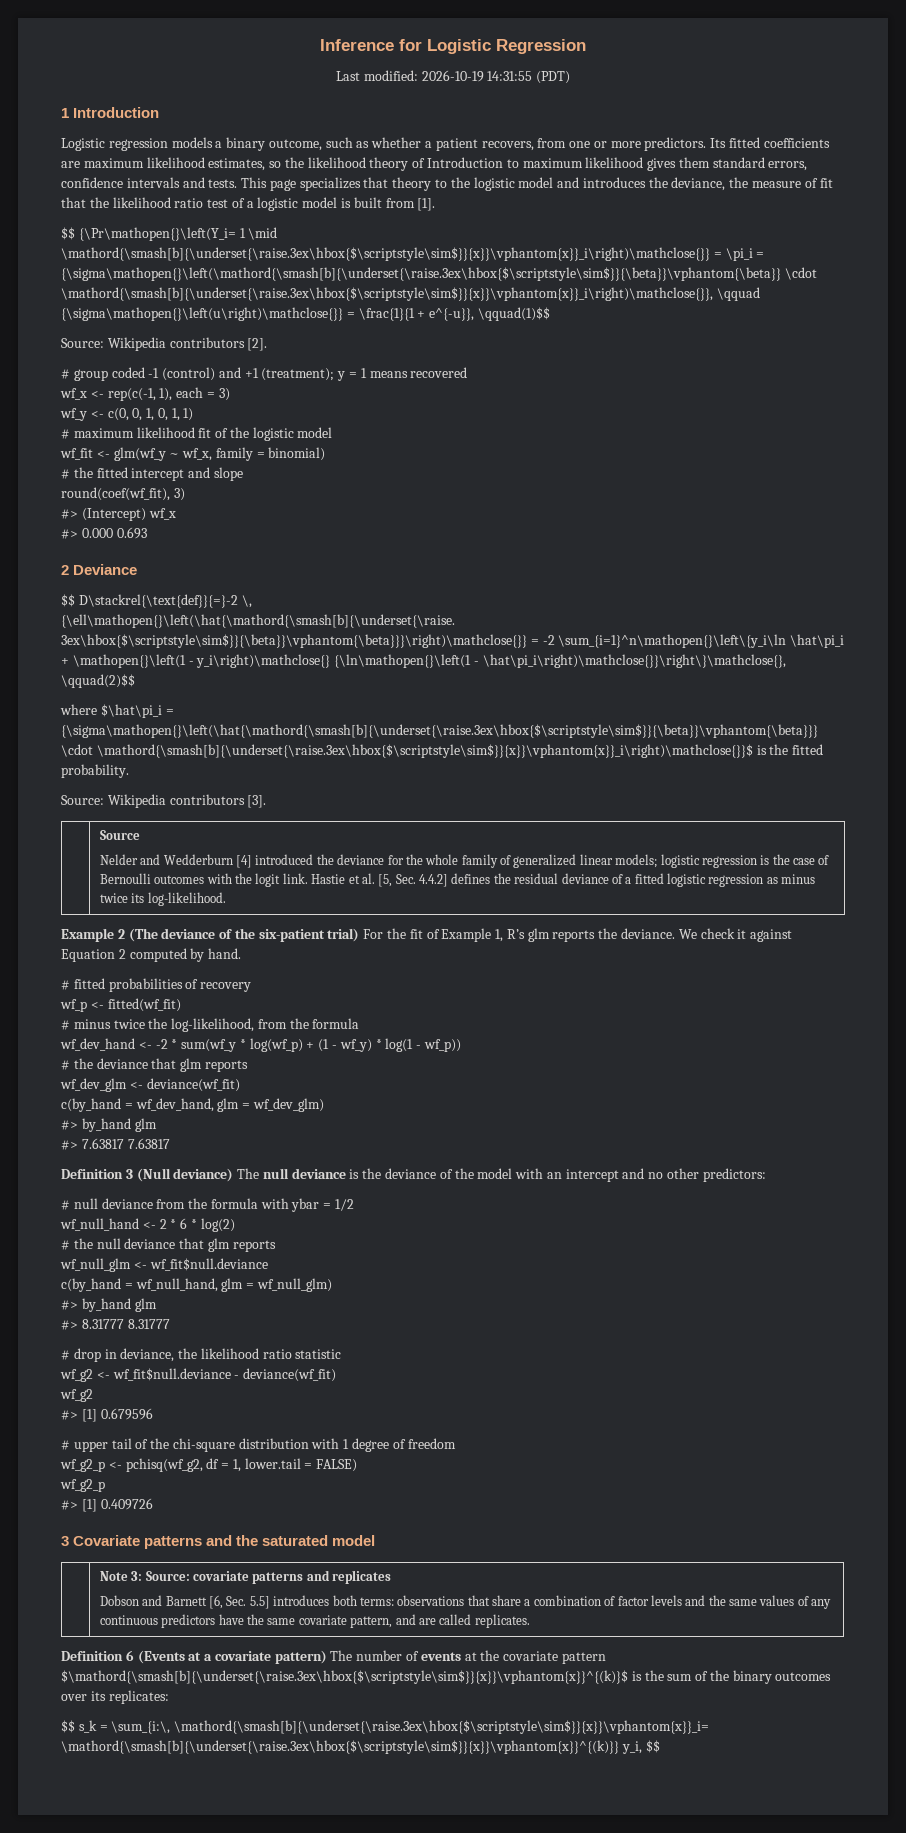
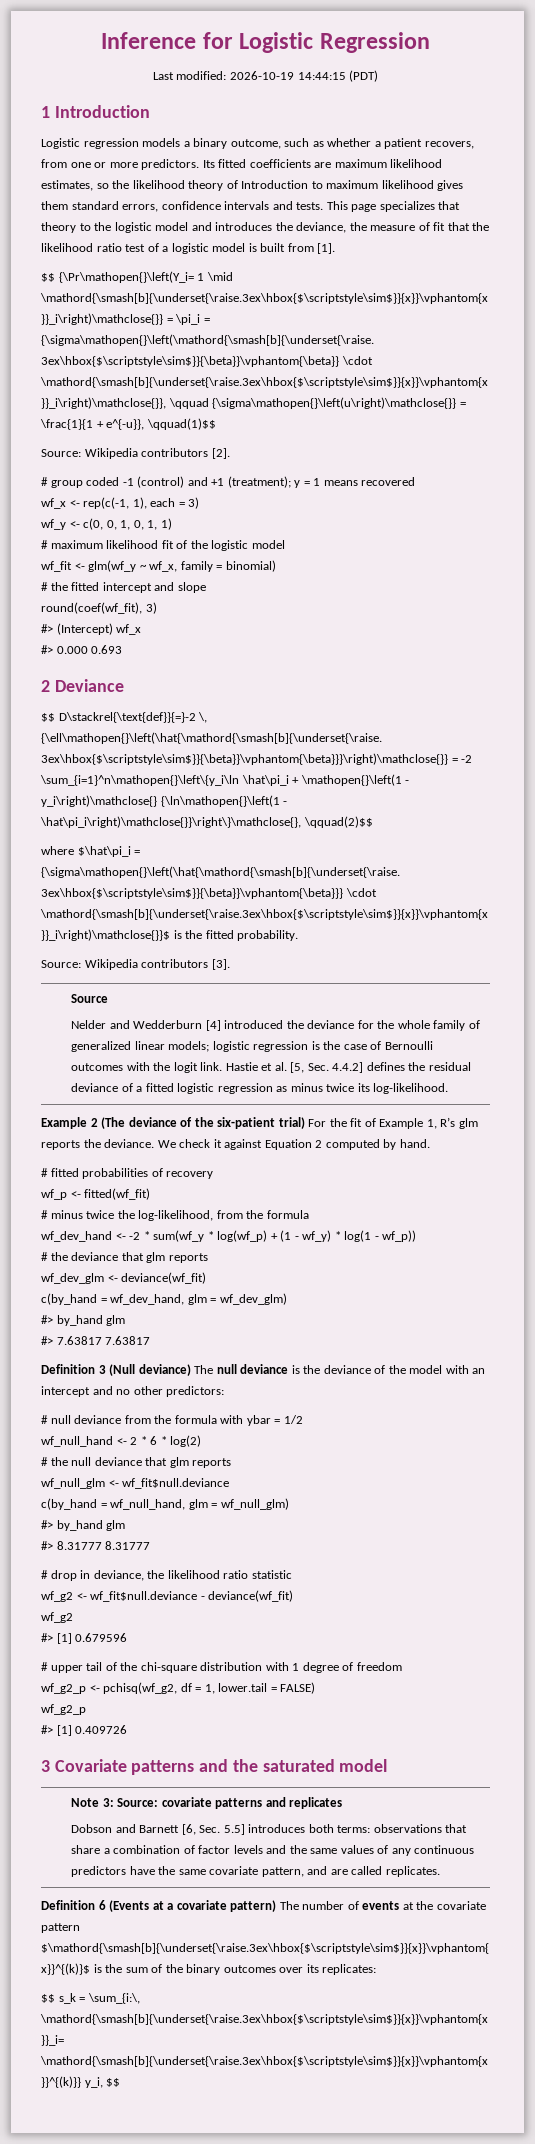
- Last modified: 2026-10-19 14:31:55 (PDT)
+ Last modified: 2026-10-19 14:44:15 (PDT)

